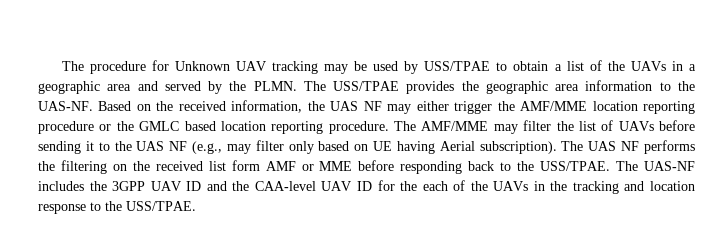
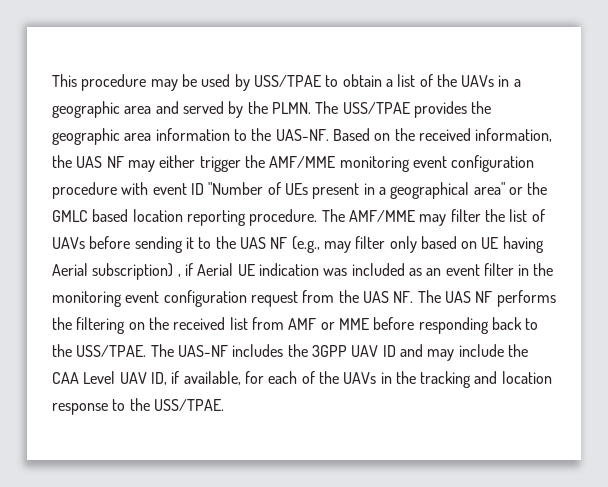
- The procedure for Unknown UAV tracking may be used by USS/TPAE to obtain a list of the UAVs in a geographic area and served by the PLMN.
+ This procedure may be used by USS/TPAE to obtain a list of the UAVs in a geographic area and served by the PLMN.
- Based on the received information, the UAS NF may either trigger the AMF/MME location reporting procedure or the GMLC based location reporting procedure.
+ Based on the received information, the UAS NF may either trigger the AMF/MME monitoring event configuration procedure with event ID "Number of UEs present in a geographical area" or the GMLC based location reporting procedure.
- The AMF/MME may filter the list of UAVs before sending it to the UAS NF (e.g., may filter only based on UE having Aerial subscription). The UAS NF performs the filtering on the received list form AMF or MME before responding back to the USS/TPAE.
+ The AMF/MME may filter the list of UAVs before sending it to the UAS NF (e.g., may filter only based on UE having Aerial subscription) , if Aerial UE indication was included as an event filter in the monitoring event configuration request from the UAS NF. The UAS NF performs the filtering on the received list from AMF or MME before responding back to the USS/TPAE.
- The UAS-NF includes the 3GPP UAV ID and the CAA-level UAV ID for the each of the UAVs in the tracking and location response to the USS/TPAE.
+ The UAS-NF includes the 3GPP UAV ID and may include the CAA Level UAV ID, if available, for each of the UAVs in the tracking and location response to the USS/TPAE.

